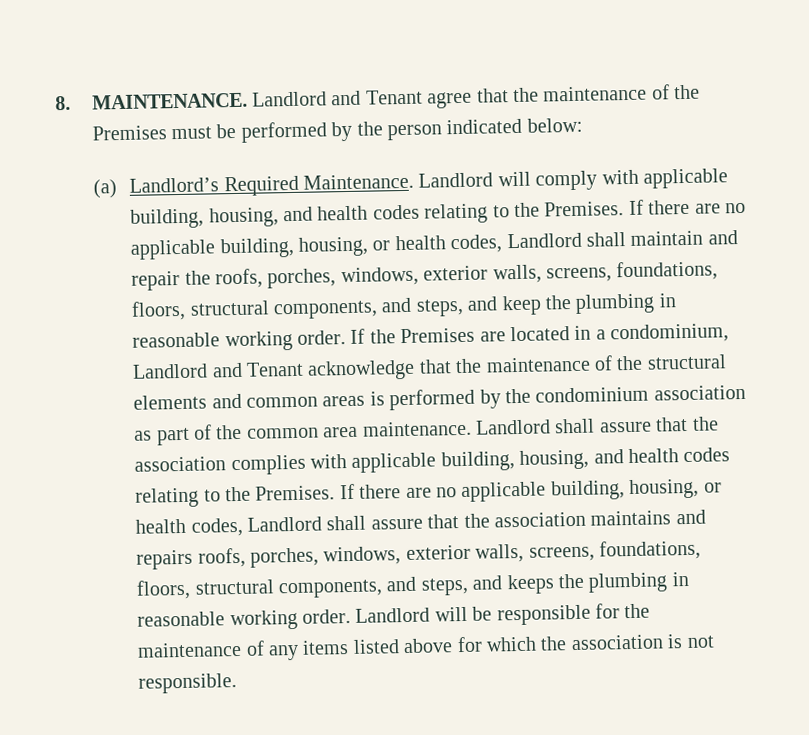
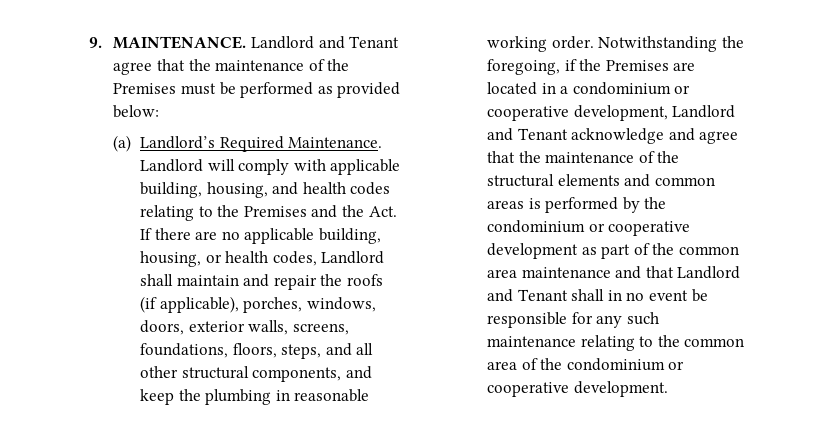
- 8. MAINTENANCE.
+ 9. MAINTENANCE.
- Landlord and Tenant agree that the maintenance of the Premises must be performed by the person indicated below:
+ Landlord and Tenant agree that the maintenance of the Premises must be performed as provided below:
- Landlord will comply with applicable building, housing, and health codes relating to the Premises. If there are no applicable building, housing, or health codes, Landlord shall maintain and repair the roofs, porches, windows, exterior walls, screens, foundations, floors, structural components, and steps, and keep the plumbing in reasonable working order.
+ Landlord will comply with applicable building, housing, and health codes relating to the Premises and the Act. If there are no applicable building, housing, or health codes, Landlord shall maintain and repair the roofs (if applicable), porches, windows, doors, exterior walls, screens, foundations, floors, steps, and all other structural components, and keep the plumbing in reasonable working order.
- If the Premises are located in a condominium, Landlord and Tenant acknowledge that the maintenance of the structural elements and common areas is performed by the condominium association as part of the common area maintenance. Landlord shall assure that the association complies with applicable building, housing, and health codes relating to the Premises. If there are no applicable building, housing, or health codes, Landlord shall assure that the association maintains and repairs roofs, porches, windows, exterior walls, screens, foundations, floors, structural components, and steps, and keeps the plumbing in reasonable working order. Landlord will be responsible for the maintenance of any items listed above for which the association is not responsible.
+ Notwithstanding the foregoing, if the Premises are located in a condominium or cooperative development, Landlord and Tenant acknowledge and agree that the maintenance of the structural elements and common areas is performed by the condominium or cooperative development as part of the common area maintenance and that Landlord and Tenant shall in no event be responsible for any such maintenance relating to the common area of the condominium or cooperative development.

